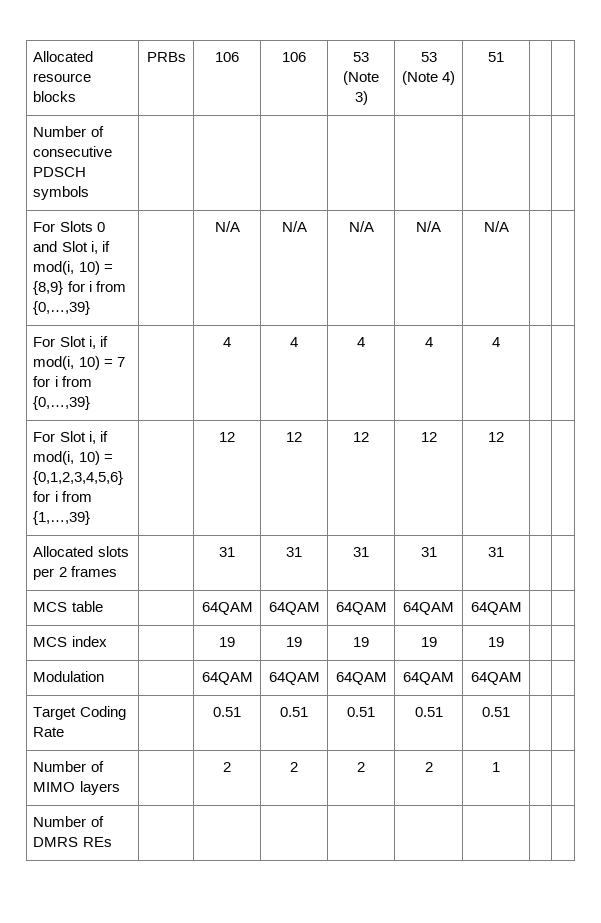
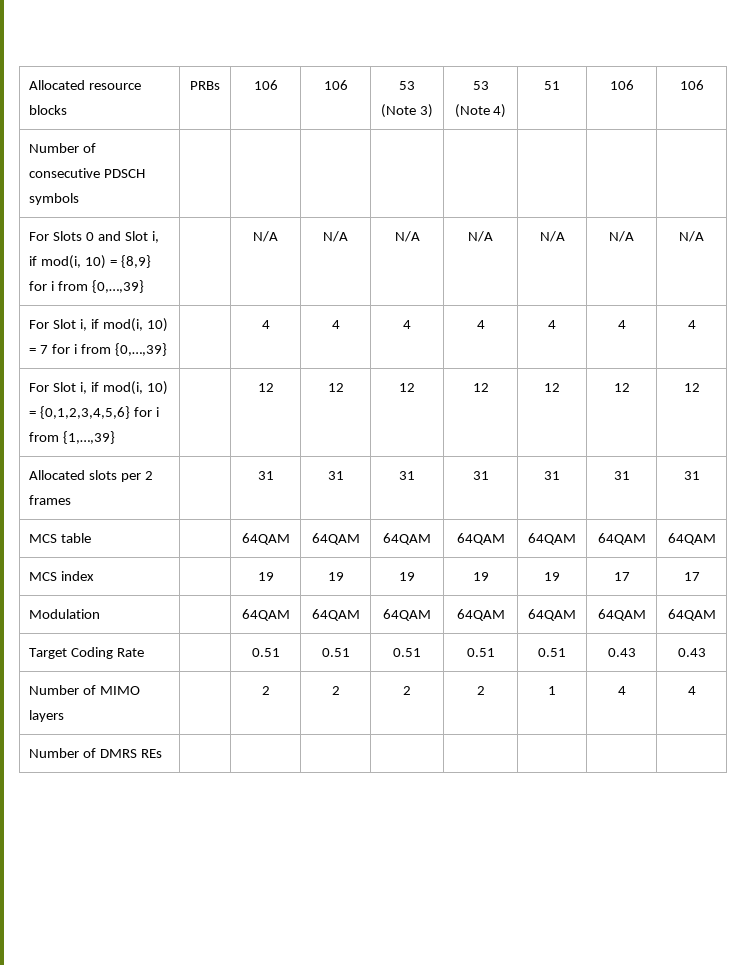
- Allocated resource blocks | PRBs | 106 | 106 | 53 (Note 3) | 53 (Note 4) | 51 | |
+ Allocated resource blocks | PRBs | 106 | 106 | 53 (Note 3) | 53 (Note 4) | 51 | 106 | 106
- For Slots 0 and Slot i, if mod(i, 10) = {8,9} for i from {0,…,39} | | N/A | N/A | N/A | N/A | N/A | |
+ For Slots 0 and Slot i, if mod(i, 10) = {8,9} for i from {0,…,39} | | N/A | N/A | N/A | N/A | N/A | N/A | N/A
- For Slot i, if mod(i, 10) = 7 for i from {0,…,39} | | 4 | 4 | 4 | 4 | 4 | |
+ For Slot i, if mod(i, 10) = 7 for i from {0,…,39} | | 4 | 4 | 4 | 4 | 4 | 4 | 4
- For Slot i, if mod(i, 10) = {0,1,2,3,4,5,6} for i from {1,…,39} | | 12 | 12 | 12 | 12 | 12 | |
+ For Slot i, if mod(i, 10) = {0,1,2,3,4,5,6} for i from {1,…,39} | | 12 | 12 | 12 | 12 | 12 | 12 | 12
- Allocated slots per 2 frames | | 31 | 31 | 31 | 31 | 31 | |
+ Allocated slots per 2 frames | | 31 | 31 | 31 | 31 | 31 | 31 | 31
- MCS table | | 64QAM | 64QAM | 64QAM | 64QAM | 64QAM | |
+ MCS table | | 64QAM | 64QAM | 64QAM | 64QAM | 64QAM | 64QAM | 64QAM
- MCS index | | 19 | 19 | 19 | 19 | 19 | |
+ MCS index | | 19 | 19 | 19 | 19 | 19 | 17 | 17
- Modulation | | 64QAM | 64QAM | 64QAM | 64QAM | 64QAM | |
+ Modulation | | 64QAM | 64QAM | 64QAM | 64QAM | 64QAM | 64QAM | 64QAM
- Target Coding Rate | | 0.51 | 0.51 | 0.51 | 0.51 | 0.51 | |
+ Target Coding Rate | | 0.51 | 0.51 | 0.51 | 0.51 | 0.51 | 0.43 | 0.43
- Number of MIMO layers | | 2 | 2 | 2 | 2 | 1 | |
+ Number of MIMO layers | | 2 | 2 | 2 | 2 | 1 | 4 | 4

